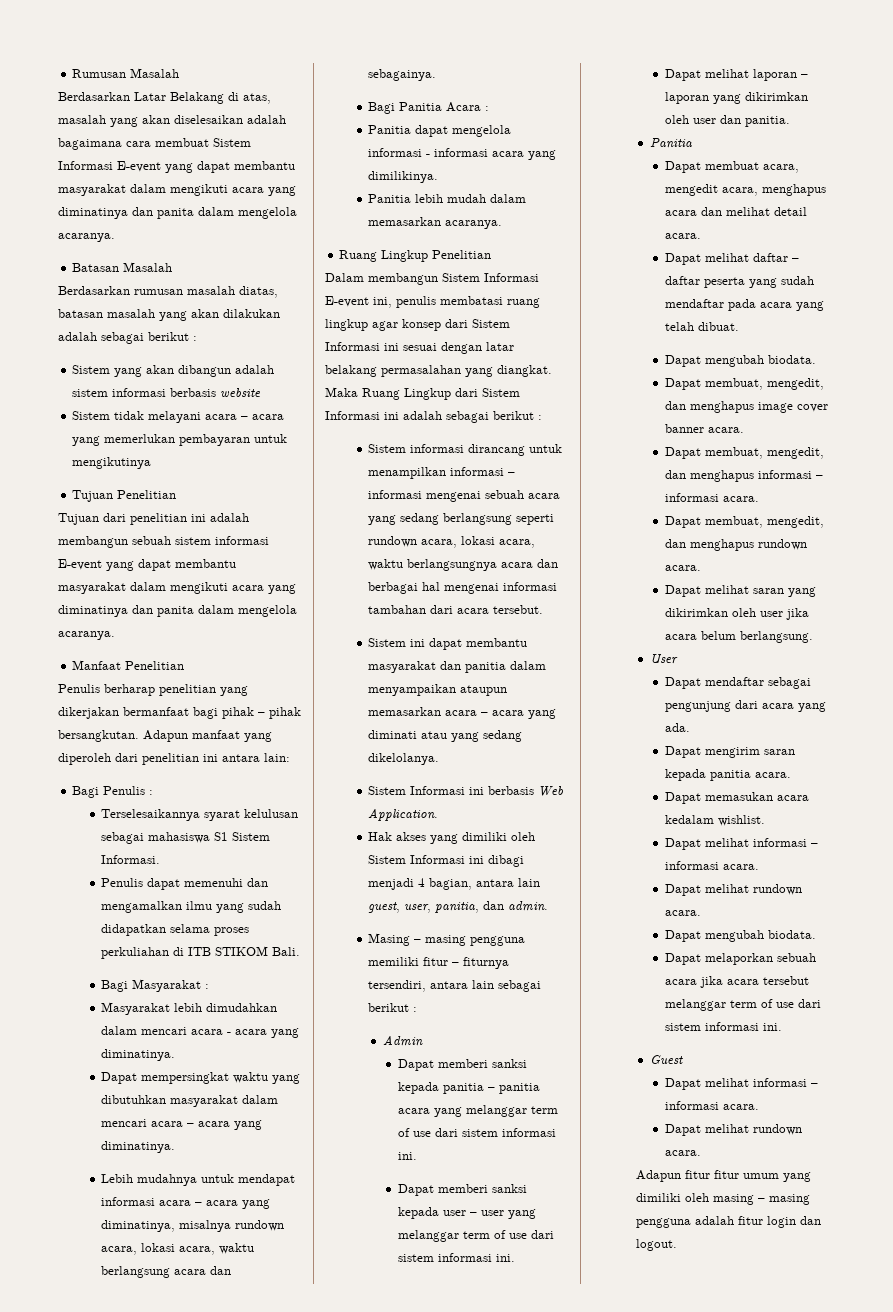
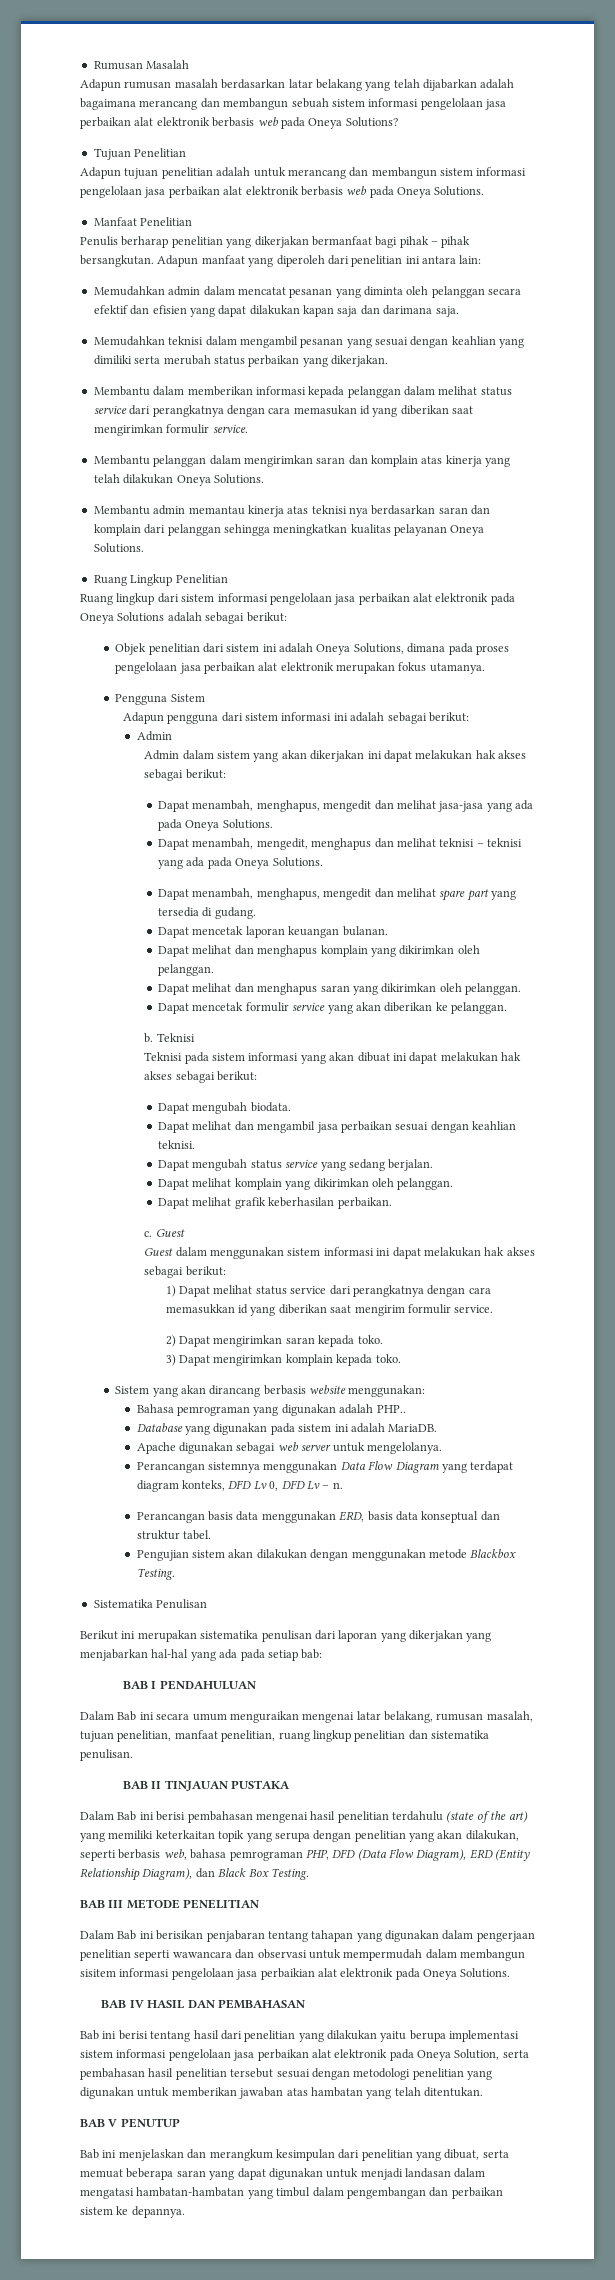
- Berdasarkan Latar Belakang di atas, masalah yang akan diselesaikan adalah bagaimana cara membuat Sistem Informasi E-event yang dapat membantu masyarakat dalam mengikuti acara yang diminatinya dan panita dalam mengelola acaranya.
- Batasan Masalah
- Berdasarkan rumusan masalah diatas, batasan masalah yang akan dilakukan adalah sebagai berikut :
- Sistem yang akan dibangun adalah sistem informasi berbasis website
- Sistem tidak melayani acara – acara yang memerlukan pembayaran untuk mengikutinya
+ Adapun rumusan masalah berdasarkan latar belakang yang telah dijabarkan adalah bagaimana merancang dan membangun sebuah sistem informasi pengelolaan jasa perbaikan alat elektronik berbasis web pada Oneya Solutions?
  Tujuan Penelitian
- Tujuan dari penelitian ini adalah membangun sebuah sistem informasi E-event yang dapat membantu masyarakat dalam mengikuti acara yang diminatinya dan panita dalam mengelola acaranya.
+ Adapun tujuan penelitian adalah untuk merancang dan membangun sistem informasi pengelolaan jasa perbaikan alat elektronik berbasis web pada Oneya Solutions.
- Bagi Penulis :
- Terselesaikannya syarat kelulusan sebagai mahasiswa S1 Sistem Informasi.
- Penulis dapat memenuhi dan mengamalkan ilmu yang sudah didapatkan selama proses perkuliahan di ITB STIKOM Bali.
- Bagi Masyarakat :
- Masyarakat lebih dimudahkan dalam mencari acara - acara yang diminatinya.
- Dapat mempersingkat waktu yang dibutuhkan masyarakat dalam mencari acara – acara yang diminatinya.
- Lebih mudahnya untuk mendapat informasi acara – acara yang diminatinya, misalnya rundown acara, lokasi acara, waktu berlangsung acara dan sebagainya.
- Bagi Panitia Acara :
- Panitia dapat mengelola informasi - informasi acara yang dimilikinya.
- Panitia lebih mudah dalam memasarkan acaranya.
+ Memudahkan admin dalam mencatat pesanan yang diminta oleh pelanggan secara efektif dan efisien yang dapat dilakukan kapan saja dan darimana saja.
+ Memudahkan teknisi dalam mengambil pesanan yang sesuai dengan keahlian yang dimiliki serta merubah status perbaikan yang dikerjakan.
+ Membantu dalam memberikan informasi kepada pelanggan dalam melihat status service dari perangkatnya dengan cara memasukan id yang diberikan saat mengirimkan formulir service.
+ Membantu pelanggan dalam mengirimkan saran dan komplain atas kinerja yang telah dilakukan Oneya Solutions.
+ Membantu admin memantau kinerja atas teknisi nya berdasarkan saran dan komplain dari pelanggan sehingga meningkatkan kualitas pelayanan Oneya Solutions.
  Ruang Lingkup Penelitian
- Dalam membangun Sistem Informasi E-event ini, penulis membatasi ruang lingkup agar konsep dari Sistem Informasi ini sesuai dengan latar belakang permasalahan yang diangkat. Maka Ruang Lingkup dari Sistem Informasi ini adalah sebagai berikut :
- Sistem informasi dirancang untuk menampilkan informasi – informasi mengenai sebuah acara yang sedang berlangsung seperti rundown acara, lokasi acara, waktu berlangsungnya acara dan berbagai hal mengenai informasi tambahan dari acara tersebut.
- Sistem ini dapat membantu masyarakat dan panitia dalam menyampaikan ataupun memasarkan acara – acara yang diminati atau yang sedang dikelolanya.
- Sistem Informasi ini berbasis Web Application.
- Hak akses yang dimiliki oleh Sistem Informasi ini dibagi menjadi 4 bagian, antara lain guest, user, panitia, dan admin.
- Masing – masing pengguna memiliki fitur – fiturnya tersendiri, antara lain sebagai berikut :
+ Ruang lingkup dari sistem informasi pengelolaan jasa perbaikan alat elektronik pada Oneya Solutions adalah sebagai berikut:
+ Objek penelitian dari sistem ini adalah Oneya Solutions, dimana pada proses pengelolaan jasa perbaikan alat elektronik merupakan fokus utamanya.
+ Pengguna Sistem
+ Adapun pengguna dari sistem informasi ini adalah sebagai berikut:
  Admin
- Dapat memberi sanksi kepada panitia – panitia acara yang melanggar term of use dari sistem informasi ini.
- Dapat memberi sanksi kepada user – user yang melanggar term of use dari sistem informasi ini.
- Dapat melihat laporan – laporan yang dikirimkan oleh user dan panitia.
- Panitia
- Dapat membuat acara, mengedit acara, menghapus acara dan melihat detail acara.
- Dapat melihat daftar – daftar peserta yang sudah mendaftar pada acara yang telah dibuat.
+ Admin dalam sistem yang akan dikerjakan ini dapat melakukan hak akses sebagai berikut:
+ Dapat menambah, menghapus, mengedit dan melihat jasa-jasa yang ada pada Oneya Solutions.
+ Dapat menambah, mengedit, menghapus dan melihat teknisi – teknisi yang ada pada Oneya Solutions.
+ Dapat menambah, menghapus, mengedit dan melihat spare part yang tersedia di gudang.
+ Dapat mencetak laporan keuangan bulanan.
+ Dapat melihat dan menghapus komplain yang dikirimkan oleh pelanggan.
+ Dapat melihat dan menghapus saran yang dikirimkan oleh pelanggan.
+ Dapat mencetak formulir service yang akan diberikan ke pelanggan.
+ b. Teknisi
+ Teknisi pada sistem informasi yang akan dibuat ini dapat melakukan hak akses sebagai berikut:
  Dapat mengubah biodata.
- Dapat membuat, mengedit, dan menghapus image cover banner acara.
- Dapat membuat, mengedit, dan menghapus informasi – informasi acara.
- Dapat membuat, mengedit, dan menghapus rundown acara.
- Dapat melihat saran yang dikirimkan oleh user jika acara belum berlangsung.
- User
- Dapat mendaftar sebagai pengunjung dari acara yang ada.
- Dapat mengirim saran kepada panitia acara.
- Dapat memasukan acara kedalam wishlist.
- Dapat melihat informasi – informasi acara.
- Dapat melihat rundown acara.
- Dapat mengubah biodata.
- Dapat melaporkan sebuah acara jika acara tersebut melanggar term of use dari sistem informasi ini.
- Guest
- Dapat melihat informasi – informasi acara.
- Dapat melihat rundown acara.
- Adapun fitur fitur umum yang dimiliki oleh masing – masing pengguna adalah fitur login dan logout.
+ Dapat melihat dan mengambil jasa perbaikan sesuai dengan keahlian teknisi.
+ Dapat mengubah status service yang sedang berjalan.
+ Dapat melihat komplain yang dikirimkan oleh pelanggan.
+ Dapat melihat grafik keberhasilan perbaikan.
+ c. Guest
+ Guest dalam menggunakan sistem informasi ini dapat melakukan hak akses sebagai berikut:
+ 1) Dapat melihat status service dari perangkatnya dengan cara memasukkan id yang diberikan saat mengirim formulir service.
+ 2) Dapat mengirimkan saran kepada toko.
+ 3) Dapat mengirimkan komplain kepada toko.
+ Sistem yang akan dirancang berbasis website menggunakan:
+ Bahasa pemrograman yang digunakan adalah PHP..
+ Database yang digunakan pada sistem ini adalah MariaDB.
+ Apache digunakan sebagai web server untuk mengelolanya.
+ Perancangan sistemnya menggunakan Data Flow Diagram yang terdapat diagram konteks, DFD Lv 0, DFD Lv – n.
+ Perancangan basis data menggunakan ERD, basis data konseptual dan struktur tabel.
+ Pengujian sistem akan dilakukan dengan menggunakan metode Blackbox Testing.
+ Sistematika Penulisan
+ Berikut ini merupakan sistematika penulisan dari laporan yang dikerjakan yang menjabarkan hal-hal yang ada pada setiap bab:
+ BAB I PENDAHULUAN
+ Dalam Bab ini secara umum menguraikan mengenai latar belakang, rumusan masalah, tujuan penelitian, manfaat penelitian, ruang lingkup penelitian dan sistematika penulisan.
+ BAB II TINJAUAN PUSTAKA
+ Dalam Bab ini berisi pembahasan mengenai hasil penelitian terdahulu (state of the art) yang memiliki keterkaitan topik yang serupa dengan penelitian yang akan dilakukan, seperti berbasis web, bahasa pemrograman PHP, DFD (Data Flow Diagram), ERD (Entity Relationship Diagram), dan Black Box Testing.
+ BAB III METODE PENELITIAN
+ Dalam Bab ini berisikan penjabaran tentang tahapan yang digunakan dalam pengerjaan penelitian seperti wawancara dan observasi untuk mempermudah dalam membangun sisitem informasi pengelolaan jasa perbaikian alat elektronik pada Oneya Solutions.
+ BAB IV HASIL DAN PEMBAHASAN
+ Bab ini berisi tentang hasil dari penelitian yang dilakukan yaitu berupa implementasi sistem informasi pengelolaan jasa perbaikan alat elektronik pada Oneya Solution, serta pembahasan hasil penelitian tersebut sesuai dengan metodologi penelitian yang digunakan untuk memberikan jawaban atas hambatan yang telah ditentukan.
+ BAB V PENUTUP
+ Bab ini menjelaskan dan merangkum kesimpulan dari penelitian yang dibuat, serta memuat beberapa saran yang dapat digunakan untuk menjadi landasan dalam mengatasi hambatan-hambatan yang timbul dalam pengembangan dan perbaikan sistem ke depannya.

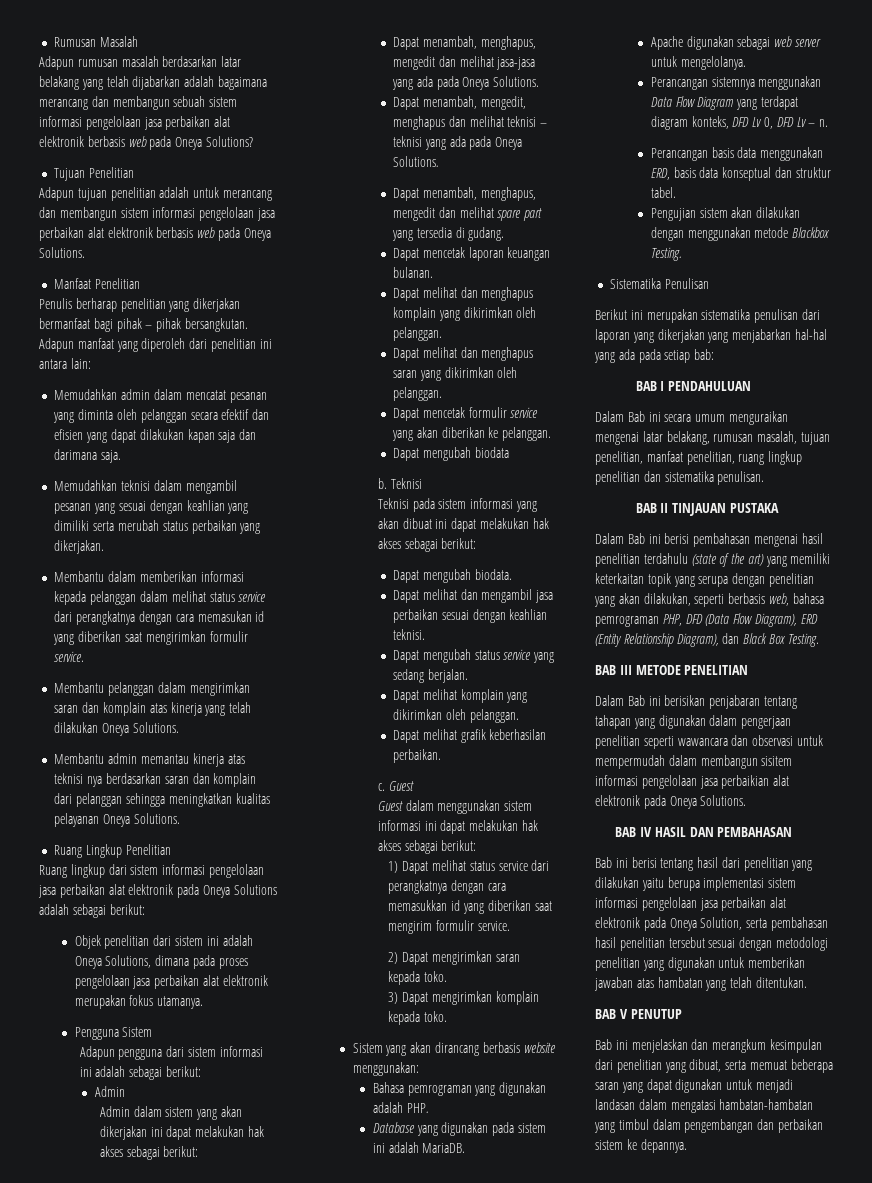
+ Dapat mengubah biodata
- Bahasa pemrograman yang digunakan adalah PHP..
+ Bahasa pemrograman yang digunakan adalah PHP.

